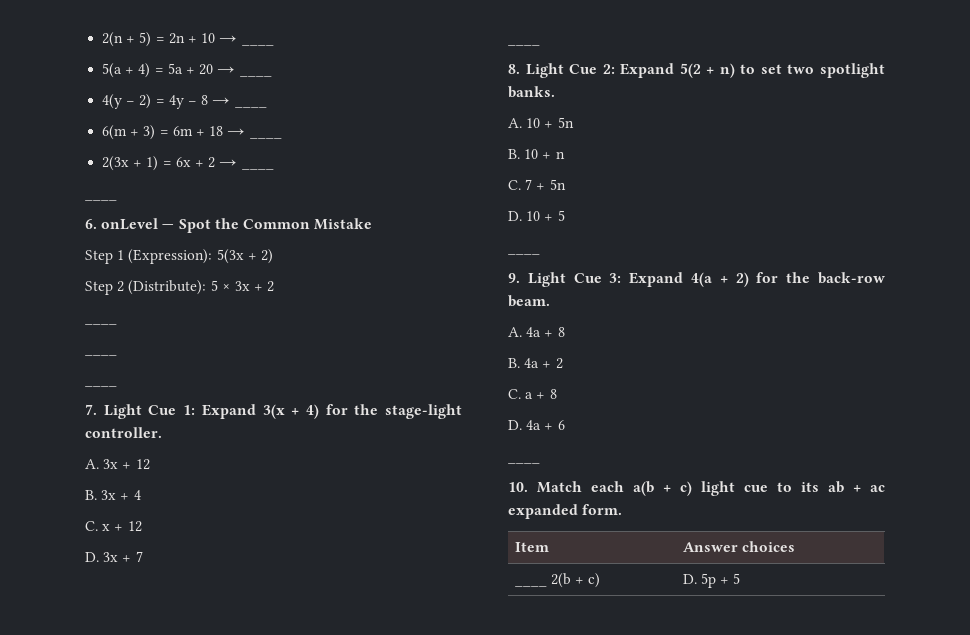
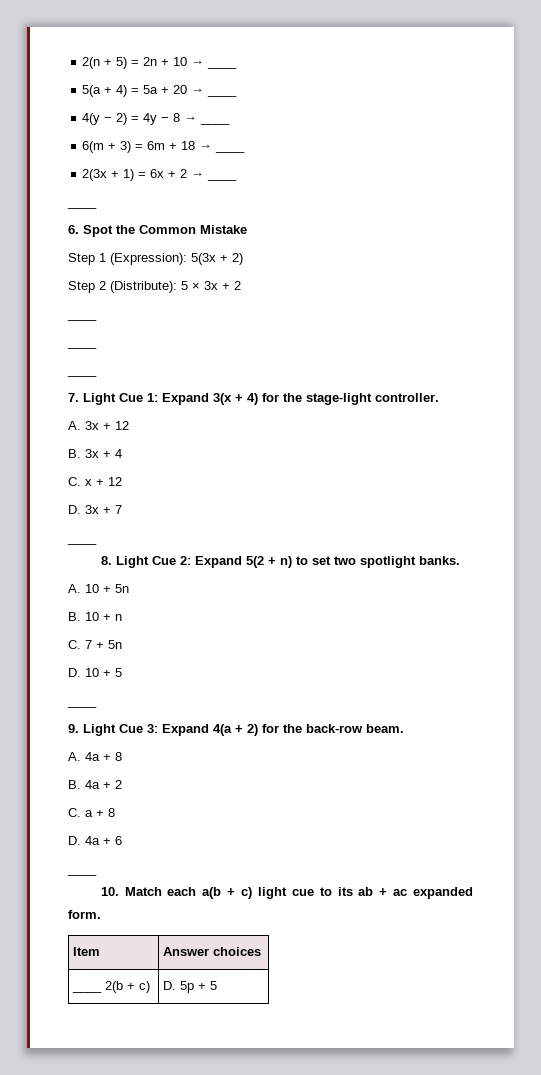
- 6. onLevel — Spot the Common Mistake
+ 6. Spot the Common Mistake

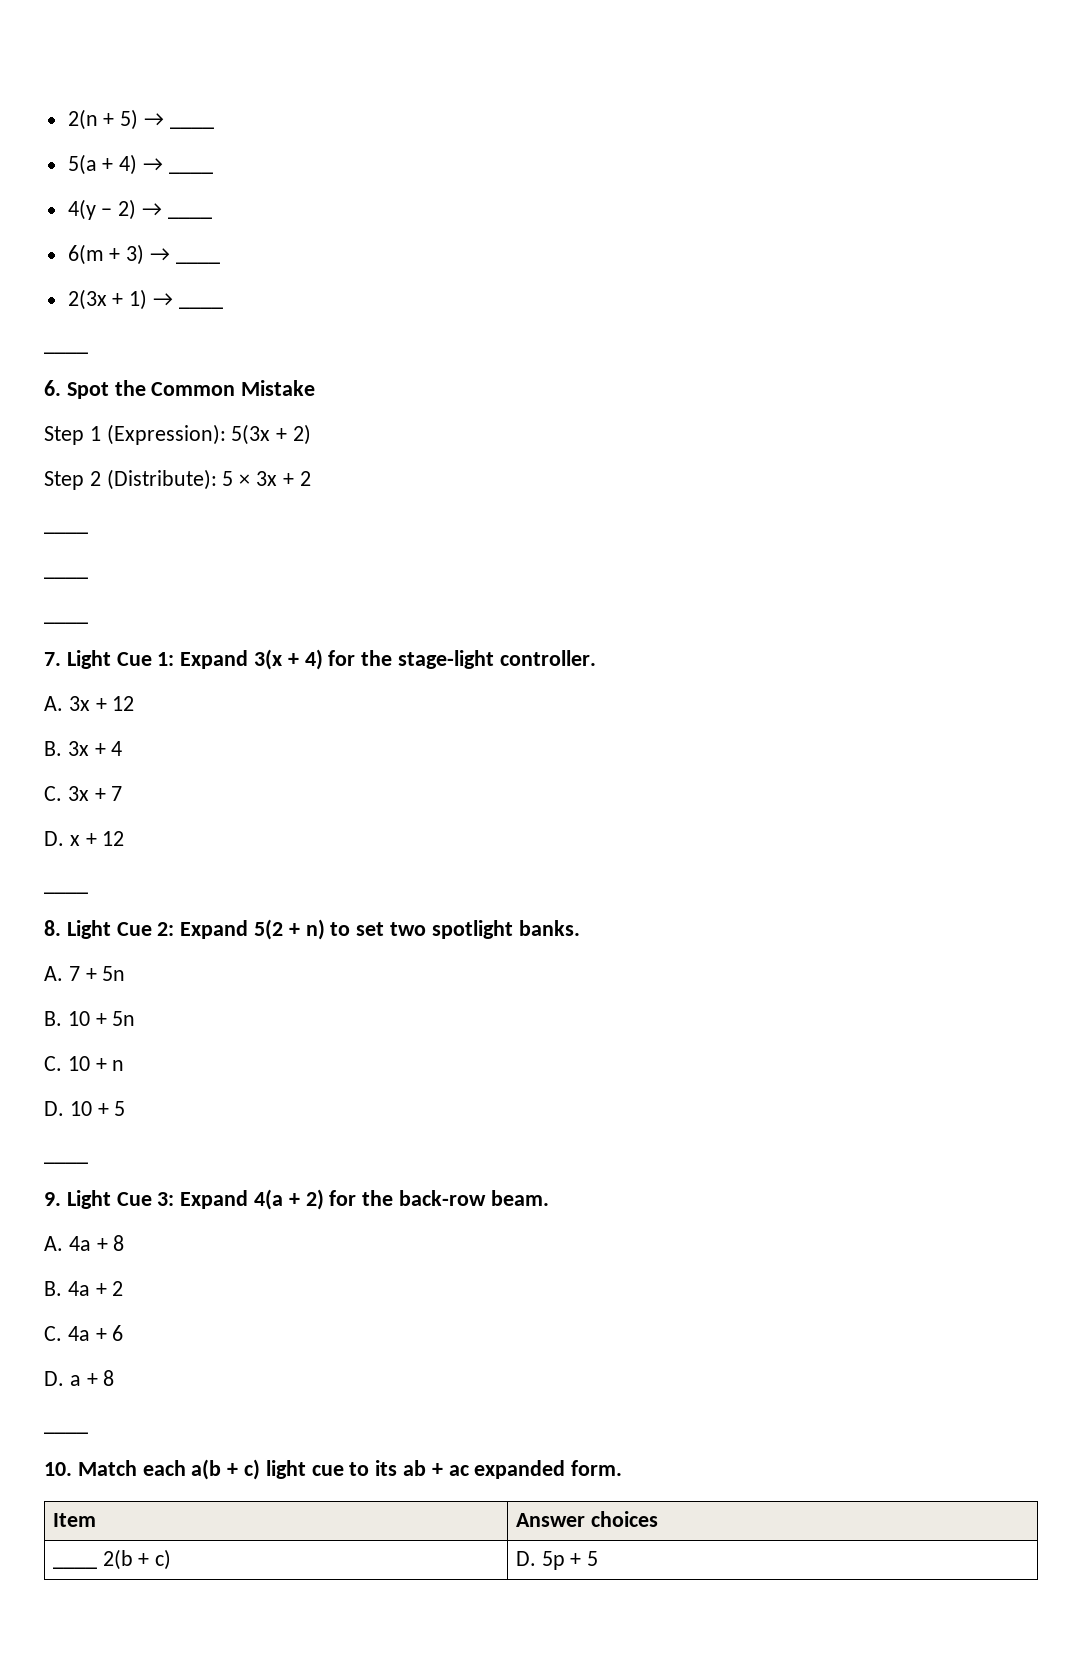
- 2(n + 5) = 2n + 10 → ____
+ 2(n + 5) → ____
- 5(a + 4) = 5a + 20 → ____
+ 5(a + 4) → ____
- 4(y − 2) = 4y − 8 → ____
+ 4(y − 2) → ____
- 6(m + 3) = 6m + 18 → ____
+ 6(m + 3) → ____
- 2(3x + 1) = 6x + 2 → ____
+ 2(3x + 1) → ____
- C. x + 12
+ C. 3x + 7
+ D. x + 12
- D. 3x + 7
- A. 10 + 5n
+ A. 7 + 5n
- B. 10 + n
- C. 7 + 5n
+ B. 10 + 5n
+ C. 10 + n
- C. a + 8
+ C. 4a + 6
+ D. a + 8
- D. 4a + 6

